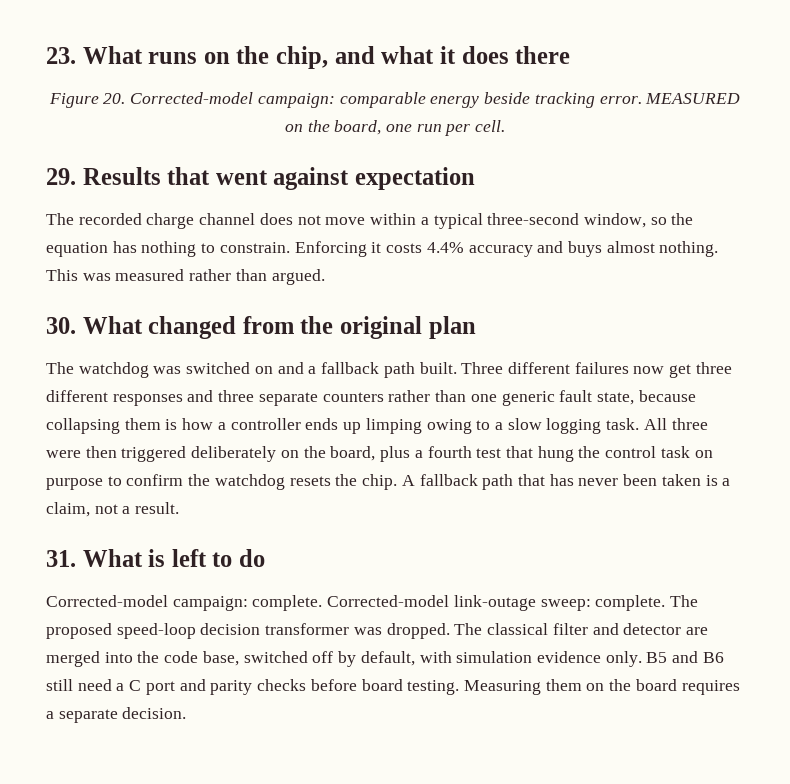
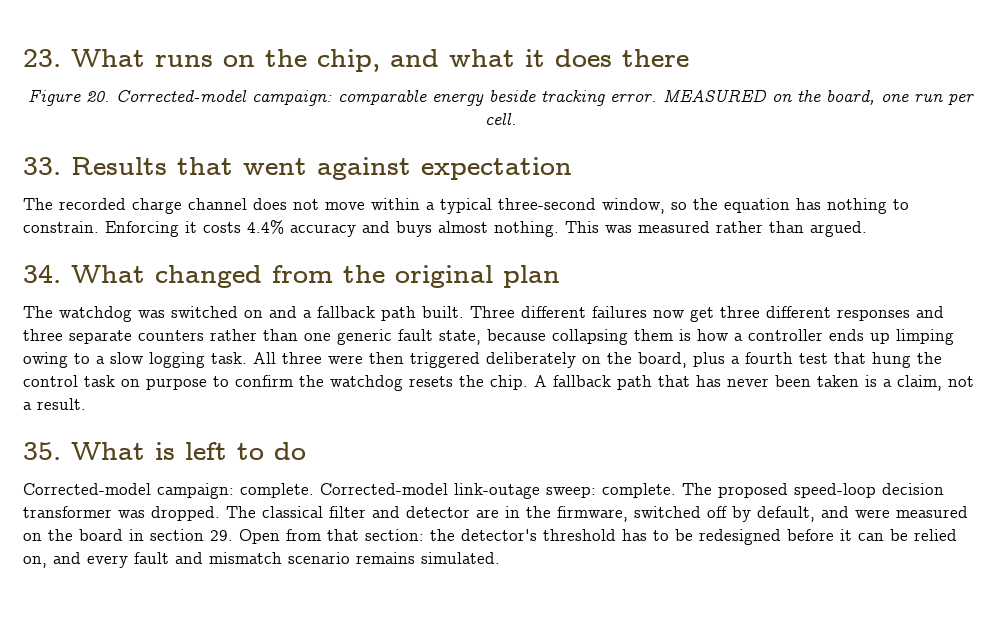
- 29. Results that went against expectation
+ 33. Results that went against expectation
- 30. What changed from the original plan
+ 34. What changed from the original plan
- 31. What is left to do
+ 35. What is left to do
- The classical filter and detector are merged into the code base, switched off by default, with simulation evidence only. B5 and B6 still need a C port and parity checks before board testing. Measuring them on the board requires a separate decision.
+ The classical filter and detector are in the firmware, switched off by default, and were measured on the board in section 29. Open from that section: the detector's threshold has to be redesigned before it can be relied on, and every fault and mismatch scenario remains simulated.

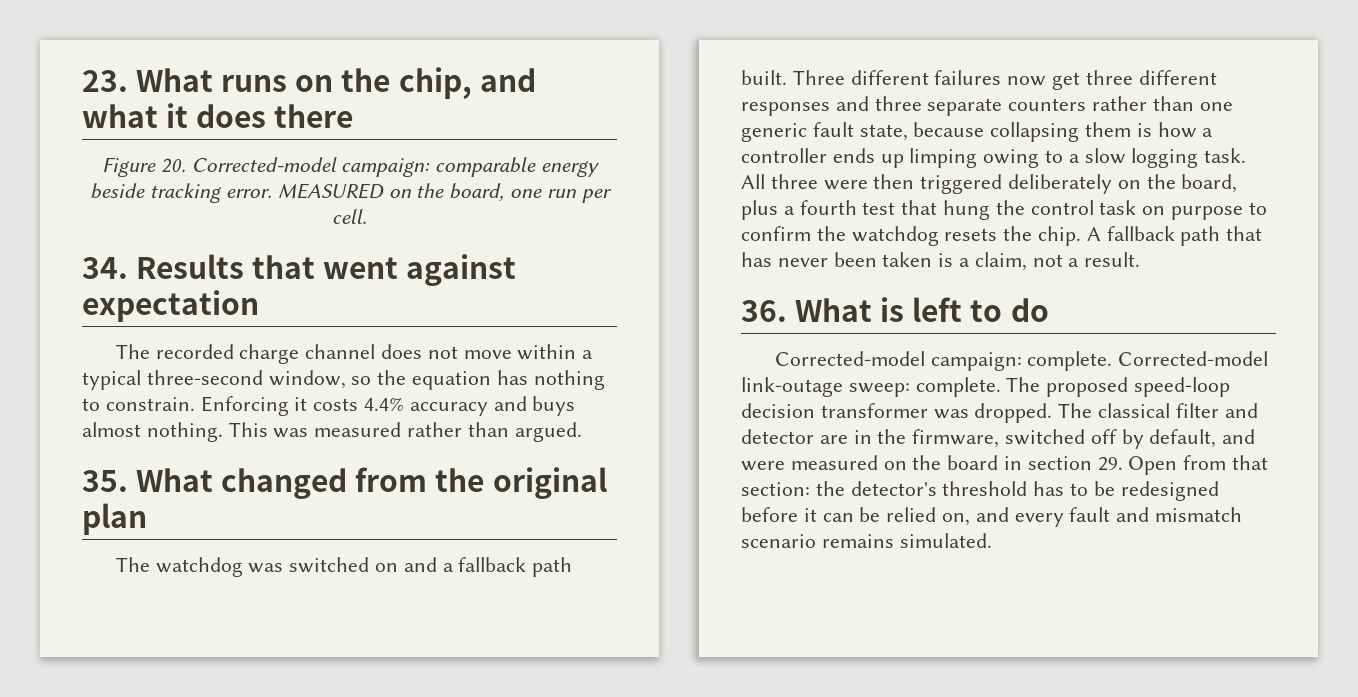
- 33. Results that went against expectation
+ 34. Results that went against expectation
- 34. What changed from the original plan
+ 35. What changed from the original plan
- 35. What is left to do
+ 36. What is left to do

